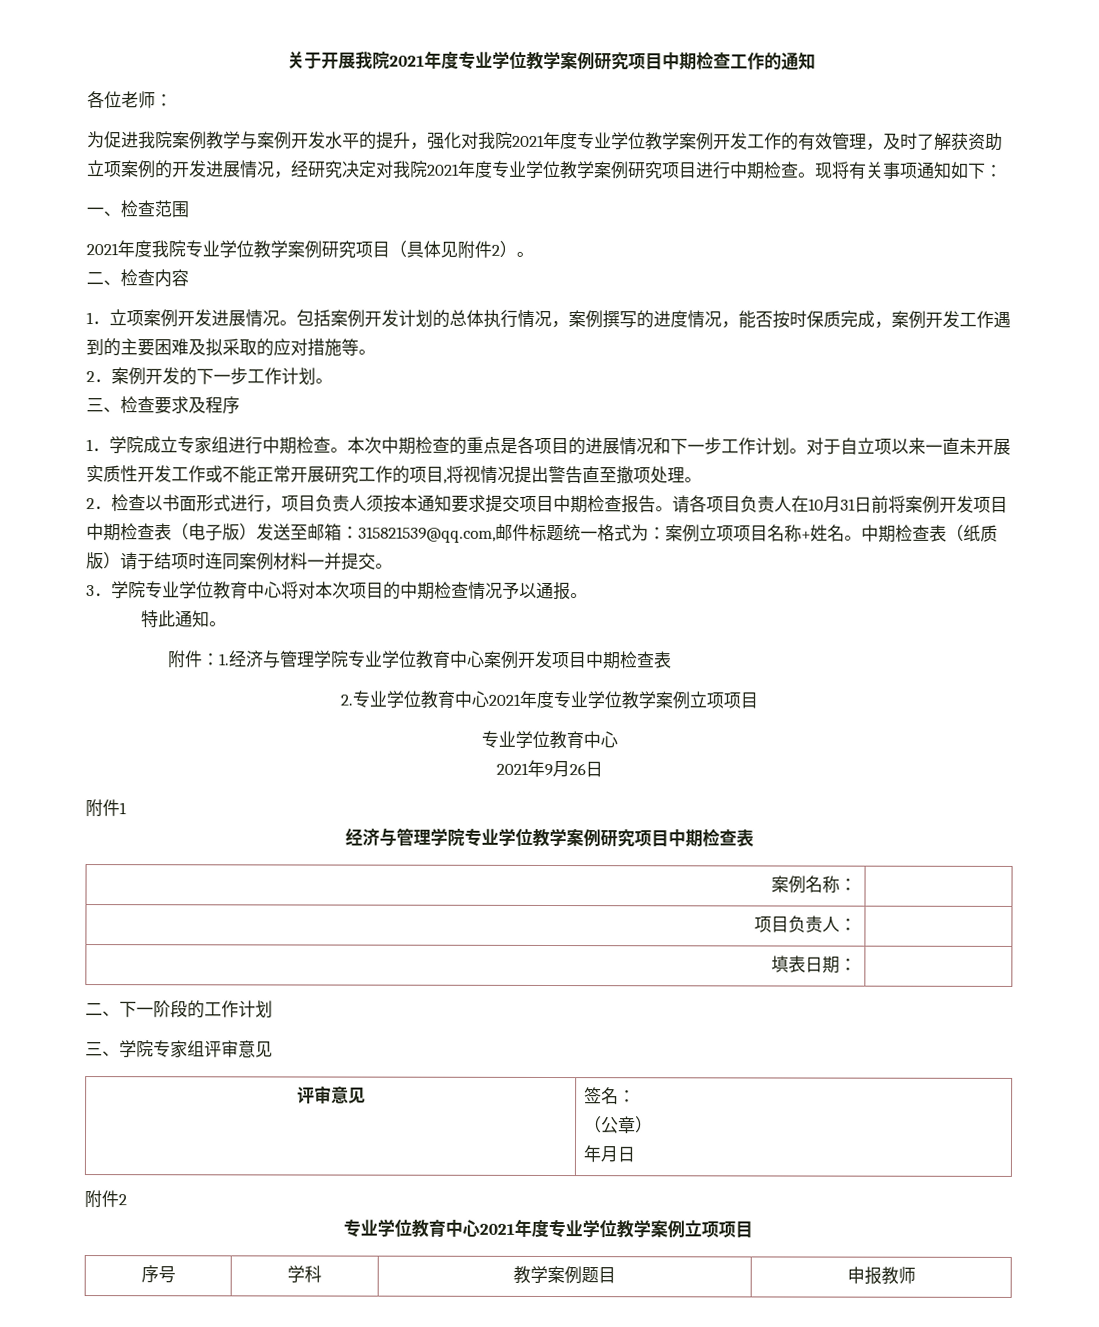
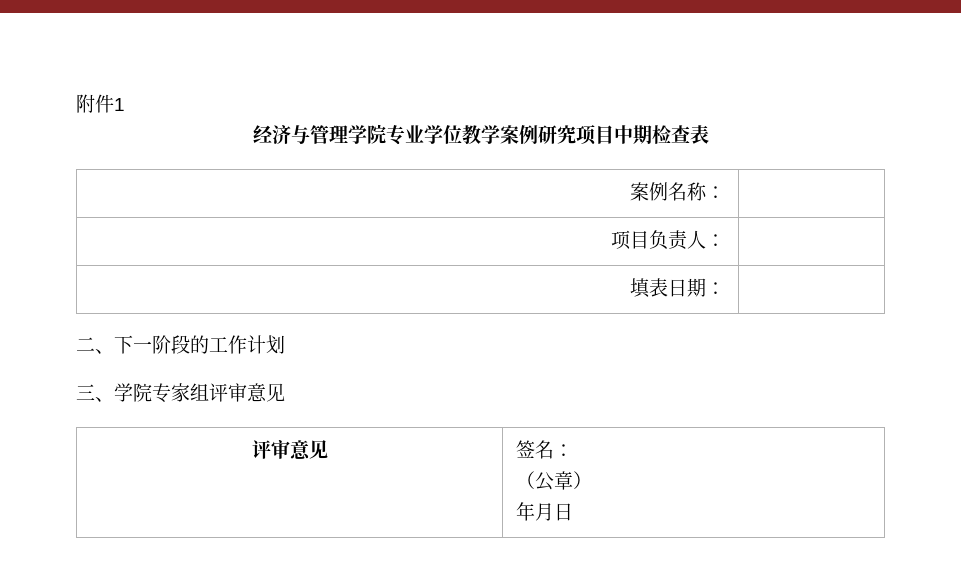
- 关于开展我院2021年度专业学位教学案例研究项目中期检查工作的通知
- 各位老师：
- 为促进我院案例教学与案例开发水平的提升，强化对我院2021年度专业学位教学案例开发工作的有效管理，及时了解获资助立项案例的开发进展情况，经研究决定对我院2021年度专业学位教学案例研究项目进行中期检查。现将有关事项通知如下：
- 一、检查范围
- 2021年度我院专业学位教学案例研究项目（具体见附件2）。
- 二、检查内容
- 1．立项案例开发进展情况。包括案例开发计划的总体执行情况，案例撰写的进度情况，能否按时保质完成，案例开发工作遇到的主要困难及拟采取的应对措施等。
- 2．案例开发的下一步工作计划。
- 三、检查要求及程序
- 1．学院成立专家组进行中期检查。本次中期检查的重点是各项目的进展情况和下一步工作计划。对于自立项以来一直未开展实质性开发工作或不能正常开展研究工作的项目,将视情况提出警告直至撤项处理。
- 2．检查以书面形式进行，项目负责人须按本通知要求提交项目中期检查报告。请各项目负责人在10月31日前将案例开发项目中期检查表（电子版）发送至邮箱：315821539@qq.com,邮件标题统一格式为：案例立项项目名称+姓名。中期检查表（纸质版）请于结项时连同案例材料一并提交。
- 3．学院专业学位教育中心将对本次项目的中期检查情况予以通报。
- 特此通知。
- 附件：1.经济与管理学院专业学位教育中心案例开发项目中期检查表
- 2.专业学位教育中心2021年度专业学位教学案例立项项目
- 专业学位教育中心
- 2021年9月26日
  评审意见 | 签名：
  （公章）
  年月日
- 附件2
- 专业学位教育中心2021年度专业学位教学案例立项项目
- 序号 | 学科 | 教学案例题目 | 申报教师

